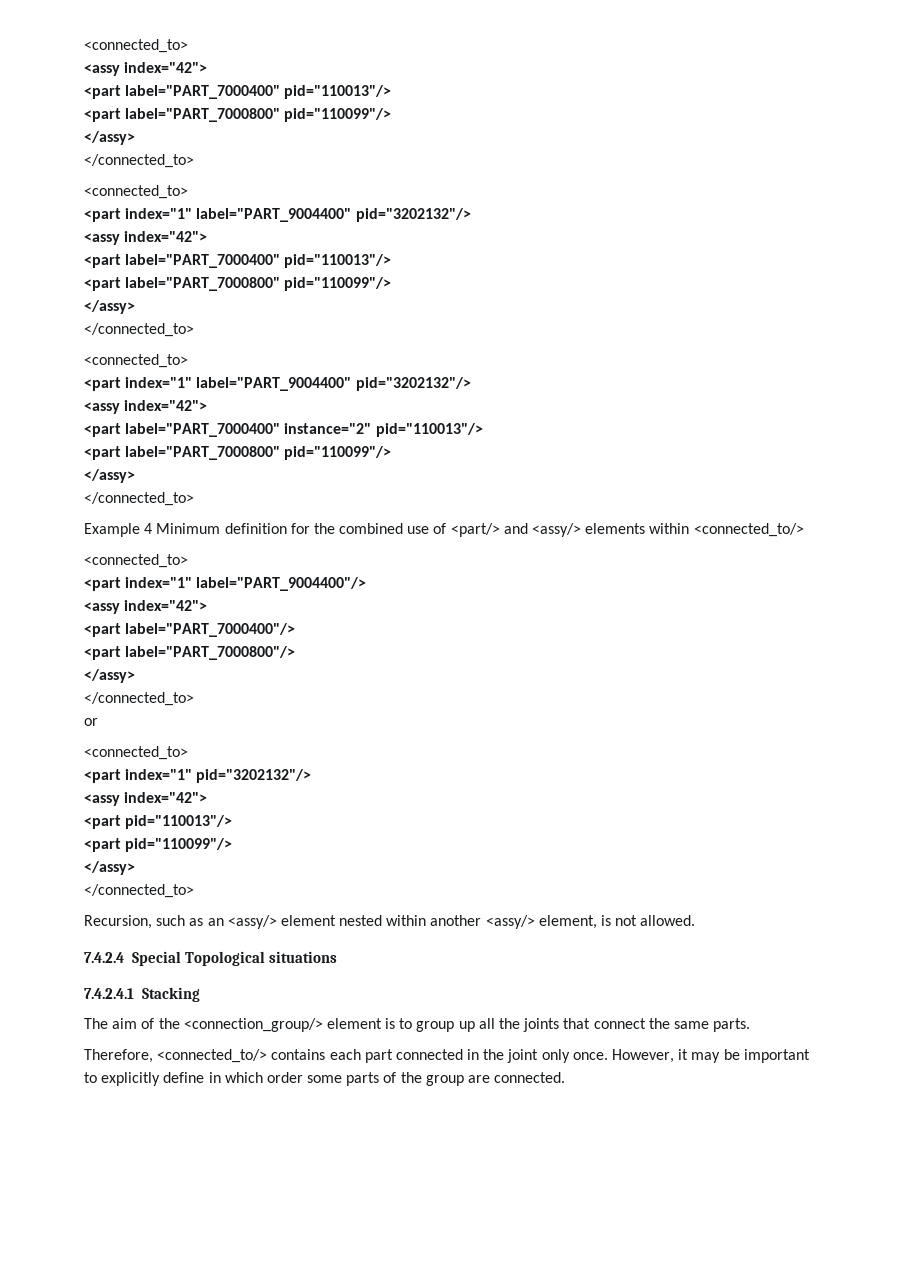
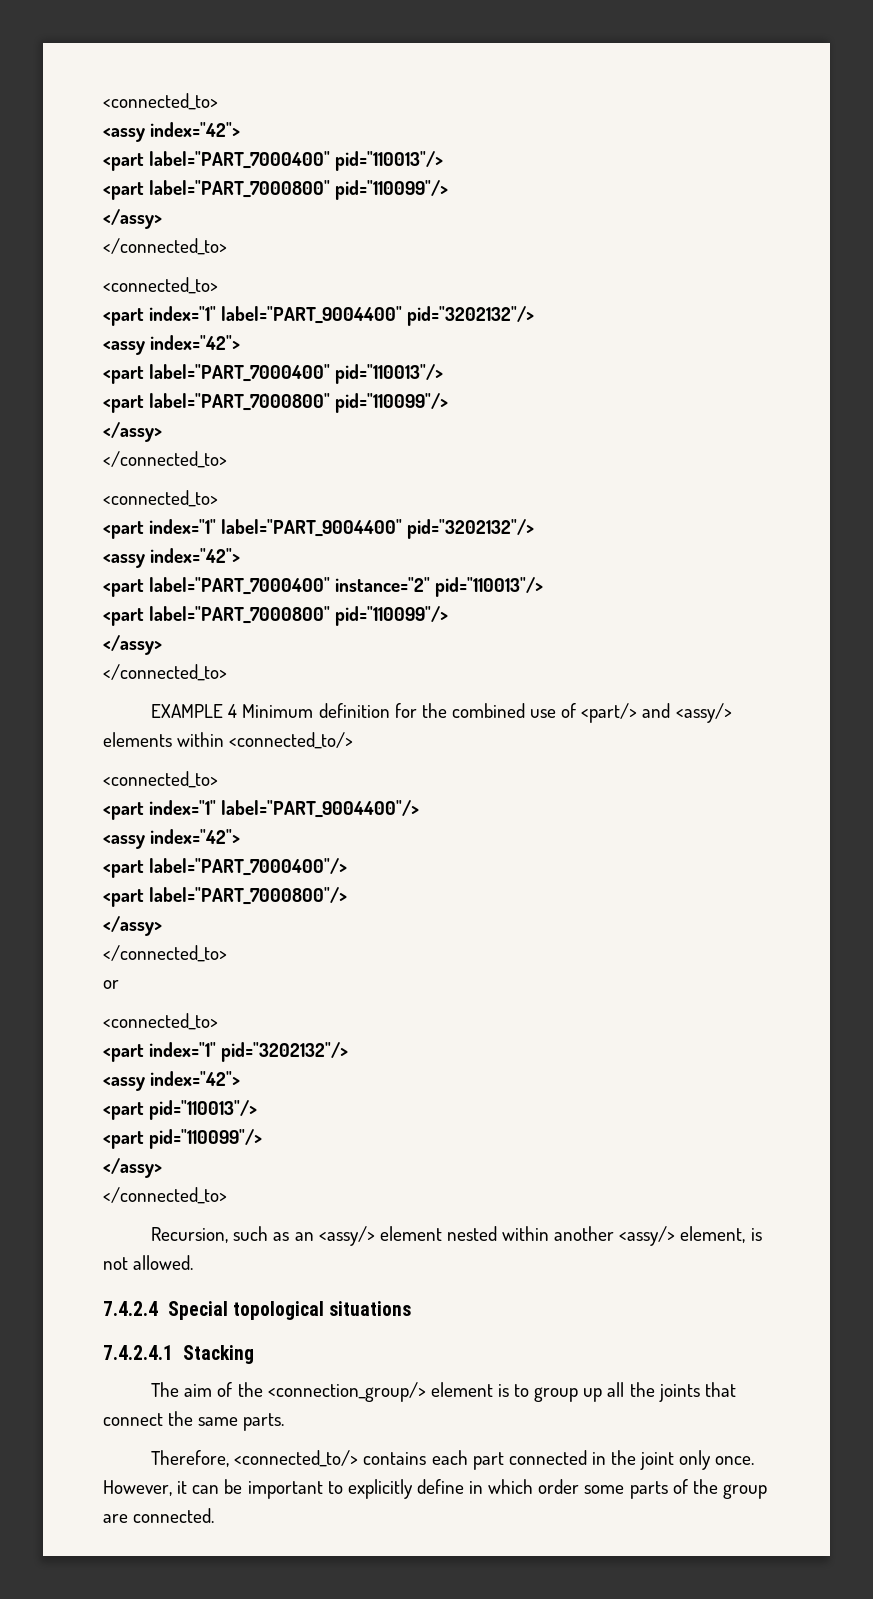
- Example 4 Minimum definition for the combined use of <part/> and <assy/> elements within <connected_to/>
+ EXAMPLE 4 Minimum definition for the combined use of <part/> and <assy/> elements within <connected_to/>
- 7.4.2.4 Special Topological situations
+ 7.4.2.4 Special topological situations
- However, it may be important to explicitly define in which order some parts of the group are connected.
+ However, it can be important to explicitly define in which order some parts of the group are connected.

